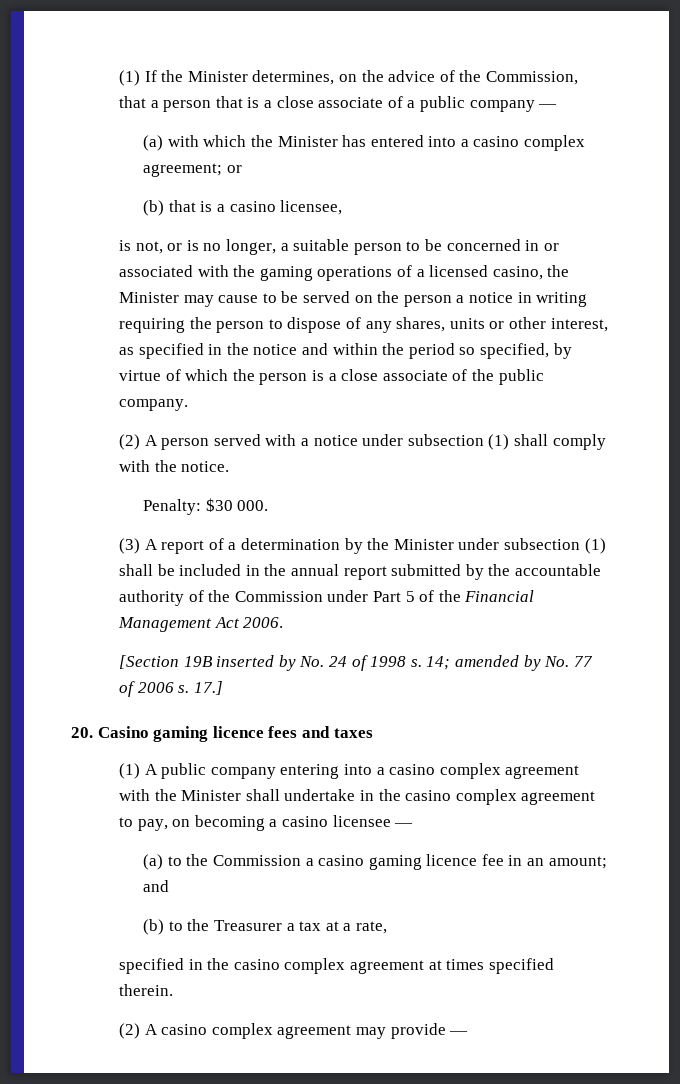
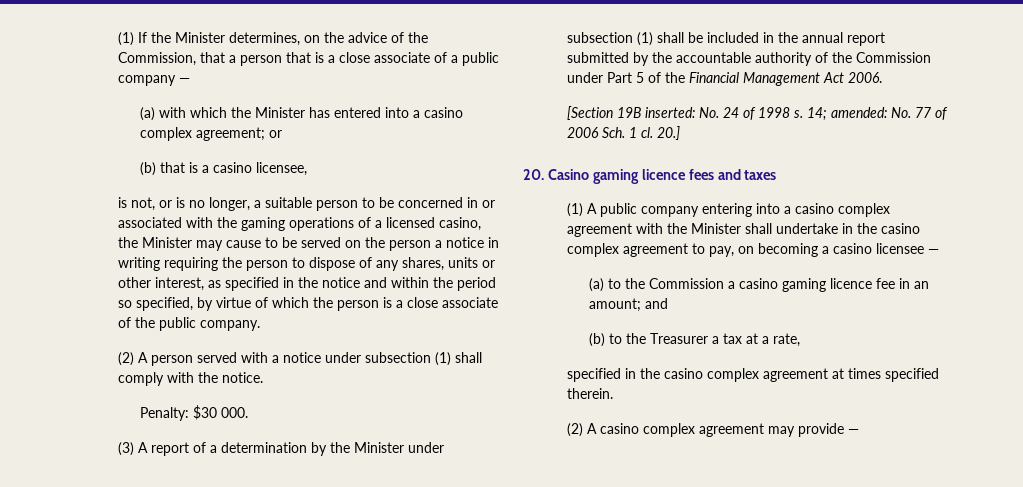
- [Section 19B inserted by No. 24 of 1998 s.
+ [Section 19B inserted: No. 24 of 1998 s.
- 14; amended by No. 77 of 2006 s. 17.]
+ 14; amended: No. 77 of 2006 Sch. 1 cl. 20.]

